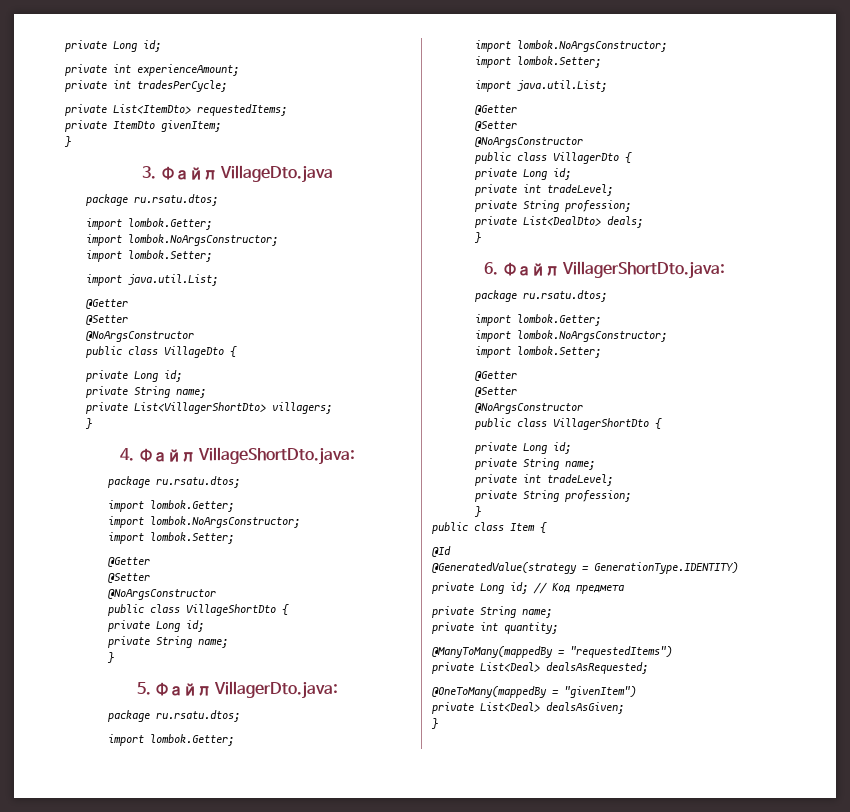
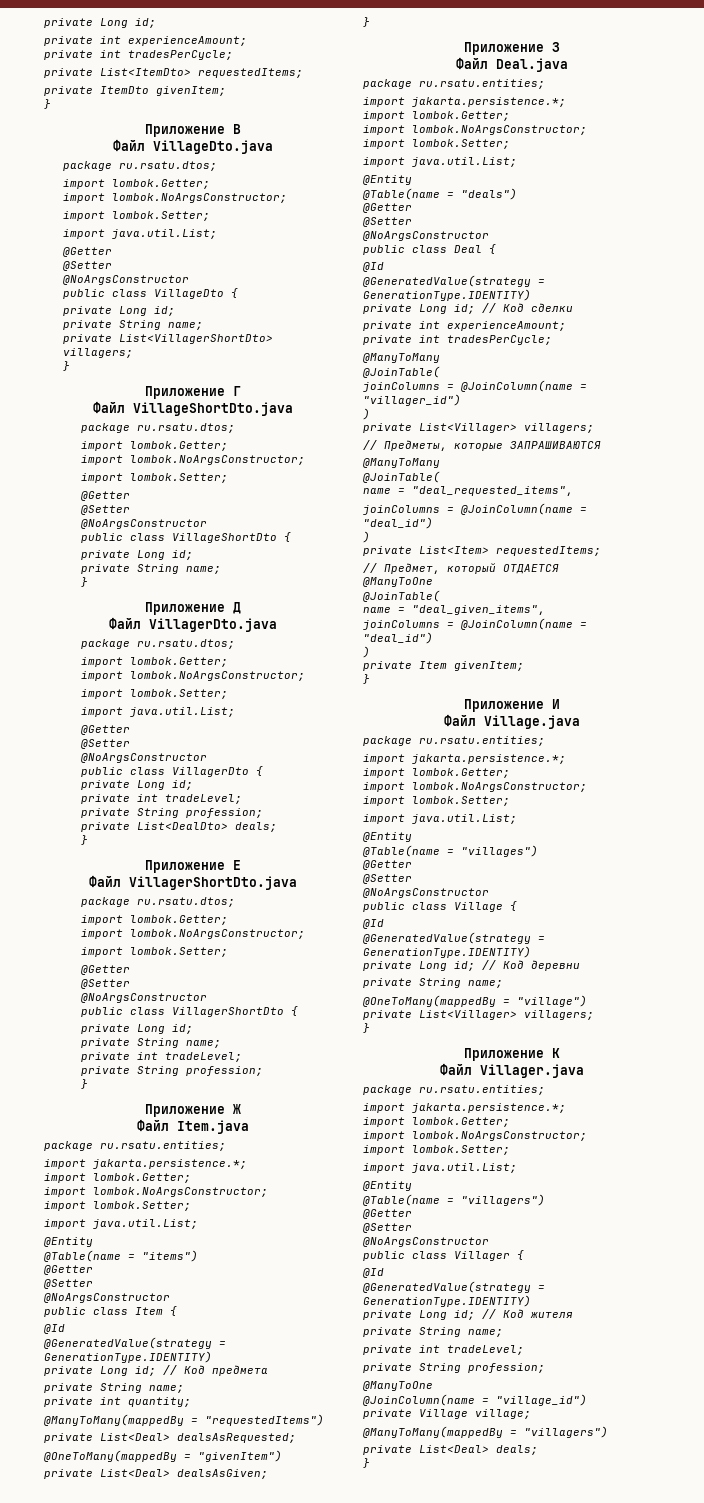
- 3. Файл VillageDto.java
+ Приложение В
+ Файл VillageDto.java
- 4. Файл VillageShortDto.java:
+ Приложение Г
+ Файл VillageShortDto.java
- 5. Файл VillagerDto.java:
+ Приложение Д
+ Файл VillagerDto.java
- 6. Файл VillagerShortDto.java:
+ Приложение Е
+ Файл VillagerShortDto.java
+ Приложение Ж
+ Файл Item.java
+ package ru.rsatu.entities;
+ import jakarta.persistence.*;
+ import lombok.Getter;
+ import lombok.NoArgsConstructor;
+ import lombok.Setter;
+ import java.util.List;
+ @Entity
+ @Table(name = "items")
+ @Getter
+ @Setter
+ @NoArgsConstructor
+ Приложение З
+ Файл Deal.java
+ package ru.rsatu.entities;
+ import jakarta.persistence.*;
+ import lombok.Getter;
+ import lombok.NoArgsConstructor;
+ import lombok.Setter;
+ import java.util.List;
+ @Entity
+ @Table(name = "deals")
+ @Getter
+ @Setter
+ @NoArgsConstructor
+ public class Deal {
+ @Id
+ @GeneratedValue(strategy = GenerationType.IDENTITY)
+ private Long id; // Код сделки
+ private int experienceAmount;
+ private int tradesPerCycle;
+ @ManyToMany
+ @JoinTable(
+ joinColumns = @JoinColumn(name = "villager_id")
+ )
+ private List<Villager> villagers;
+ // Предметы, которые ЗАПРАШИВАЮТСЯ
+ @ManyToMany
+ @JoinTable(
+ name = "deal_requested_items",
+ joinColumns = @JoinColumn(name = "deal_id")
+ )
+ private List<Item> requestedItems;
+ // Предмет, который ОТДАЕТСЯ
+ @ManyToOne
+ @JoinTable(
+ name = "deal_given_items",
+ joinColumns = @JoinColumn(name = "deal_id")
+ )
+ private Item givenItem;
+ }
+ Приложение И
+ Файл Village.java
+ package ru.rsatu.entities;
+ import jakarta.persistence.*;
+ import lombok.Getter;
+ import lombok.NoArgsConstructor;
+ import lombok.Setter;
+ import java.util.List;
+ @Entity
+ @Table(name = "villages")
+ @Getter
+ @Setter
+ @NoArgsConstructor
+ public class Village {
+ @Id
+ @GeneratedValue(strategy = GenerationType.IDENTITY)
+ private Long id; // Код деревни
+ private String name;
+ @OneToMany(mappedBy = "village")
+ private List<Villager> villagers;
+ }
+ Приложение К
+ Файл Villager.java
+ package ru.rsatu.entities;
+ import jakarta.persistence.*;
+ import lombok.Getter;
+ import lombok.NoArgsConstructor;
+ import lombok.Setter;
+ import java.util.List;
+ @Entity
+ @Table(name = "villagers")
+ @Getter
+ @Setter
+ @NoArgsConstructor
+ public class Villager {
+ @Id
+ @GeneratedValue(strategy = GenerationType.IDENTITY)
+ private Long id; // Код жителя
+ private String name;
+ private int tradeLevel;
+ private String profession;
+ @ManyToOne
+ @JoinColumn(name = "village_id")
+ private Village village;
+ @ManyToMany(mappedBy = "villagers")
+ private List<Deal> deals;
+ }

